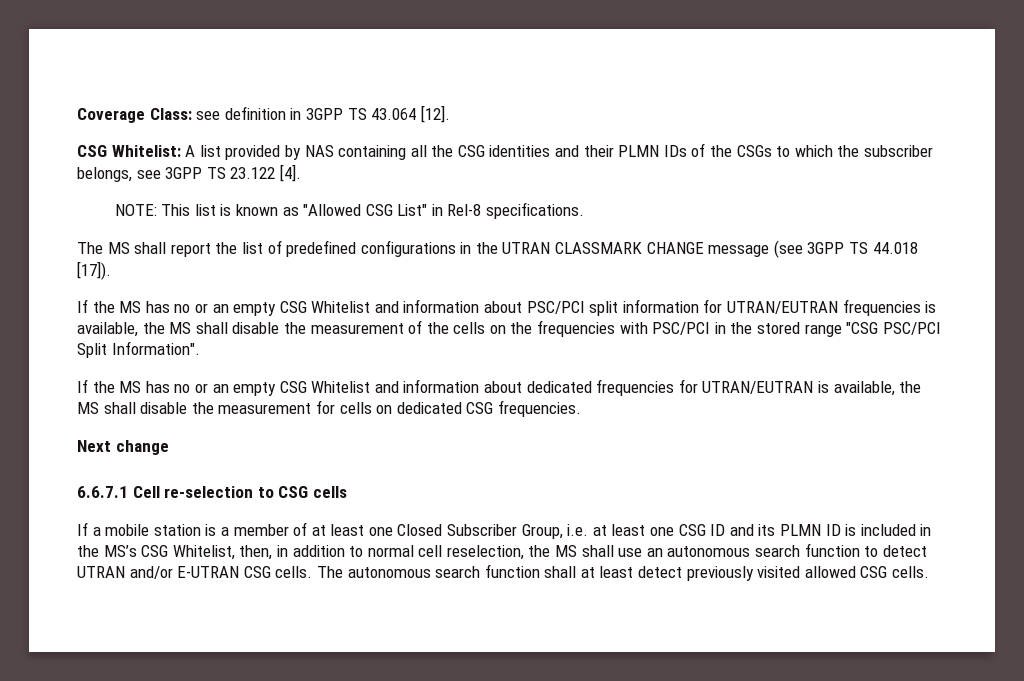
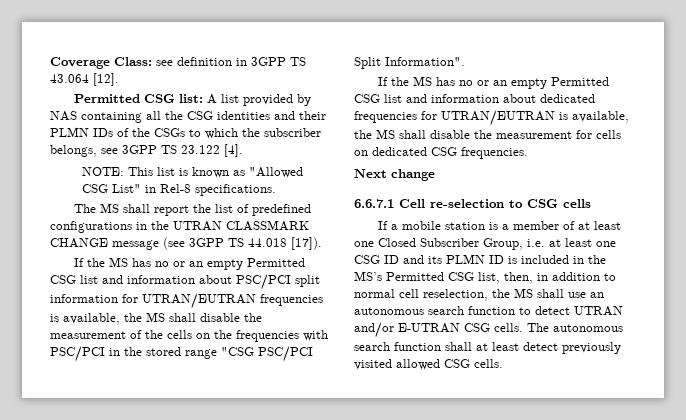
- CSG Whitelist: A list provided by NAS containing all the CSG identities and their PLMN IDs of the CSGs to which the subscriber belongs, see 3GPP TS 23.122 [4].
+ Permitted CSG list: A list provided by NAS containing all the CSG identities and their PLMN IDs of the CSGs to which the subscriber belongs, see 3GPP TS 23.122 [4].
- If the MS has no or an empty CSG Whitelist and information about PSC/PCI split information for UTRAN/EUTRAN frequencies is available, the MS shall disable the measurement of the cells on the frequencies with PSC/PCI in the stored range "CSG PSC/PCI Split Information".
+ If the MS has no or an empty Permitted CSG list and information about PSC/PCI split information for UTRAN/EUTRAN frequencies is available, the MS shall disable the measurement of the cells on the frequencies with PSC/PCI in the stored range "CSG PSC/PCI Split Information".
- If the MS has no or an empty CSG Whitelist and information about dedicated frequencies for UTRAN/EUTRAN is available, the MS shall disable the measurement for cells on dedicated CSG frequencies.
+ If the MS has no or an empty Permitted CSG list and information about dedicated frequencies for UTRAN/EUTRAN is available, the MS shall disable the measurement for cells on dedicated CSG frequencies.
- If a mobile station is a member of at least one Closed Subscriber Group, i.e. at least one CSG ID and its PLMN ID is included in the MS’s CSG Whitelist, then, in addition to normal cell reselection, the MS shall use an autonomous search function to detect UTRAN and/or E-UTRAN CSG cells.
+ If a mobile station is a member of at least one Closed Subscriber Group, i.e. at least one CSG ID and its PLMN ID is included in the MS’s Permitted CSG list, then, in addition to normal cell reselection, the MS shall use an autonomous search function to detect UTRAN and/or E-UTRAN CSG cells.

